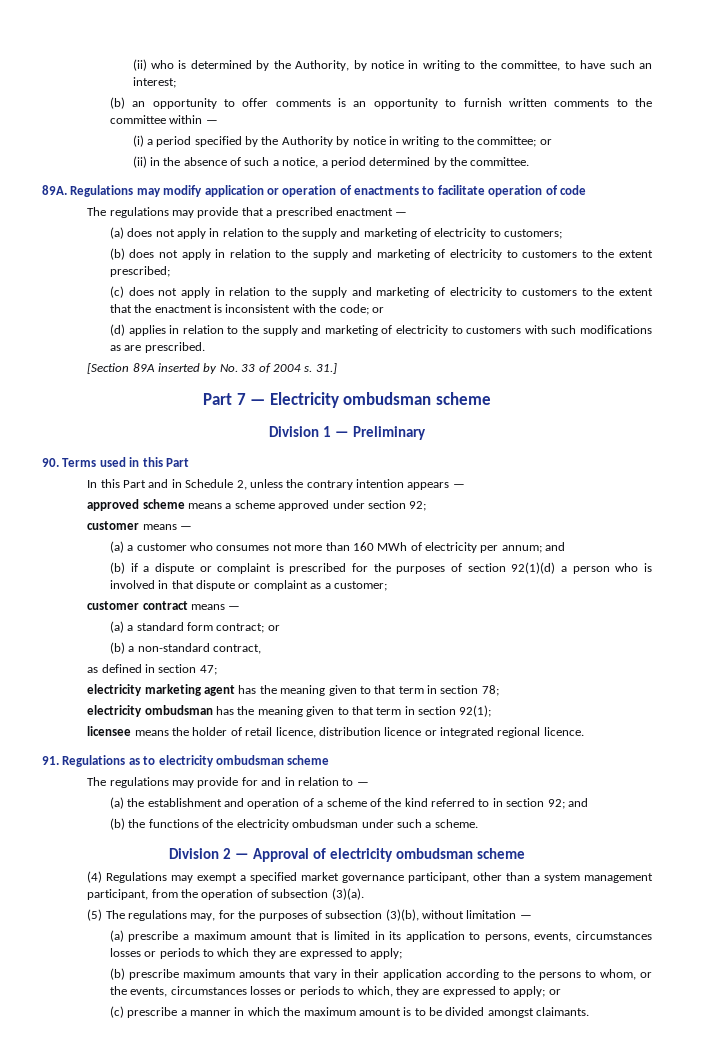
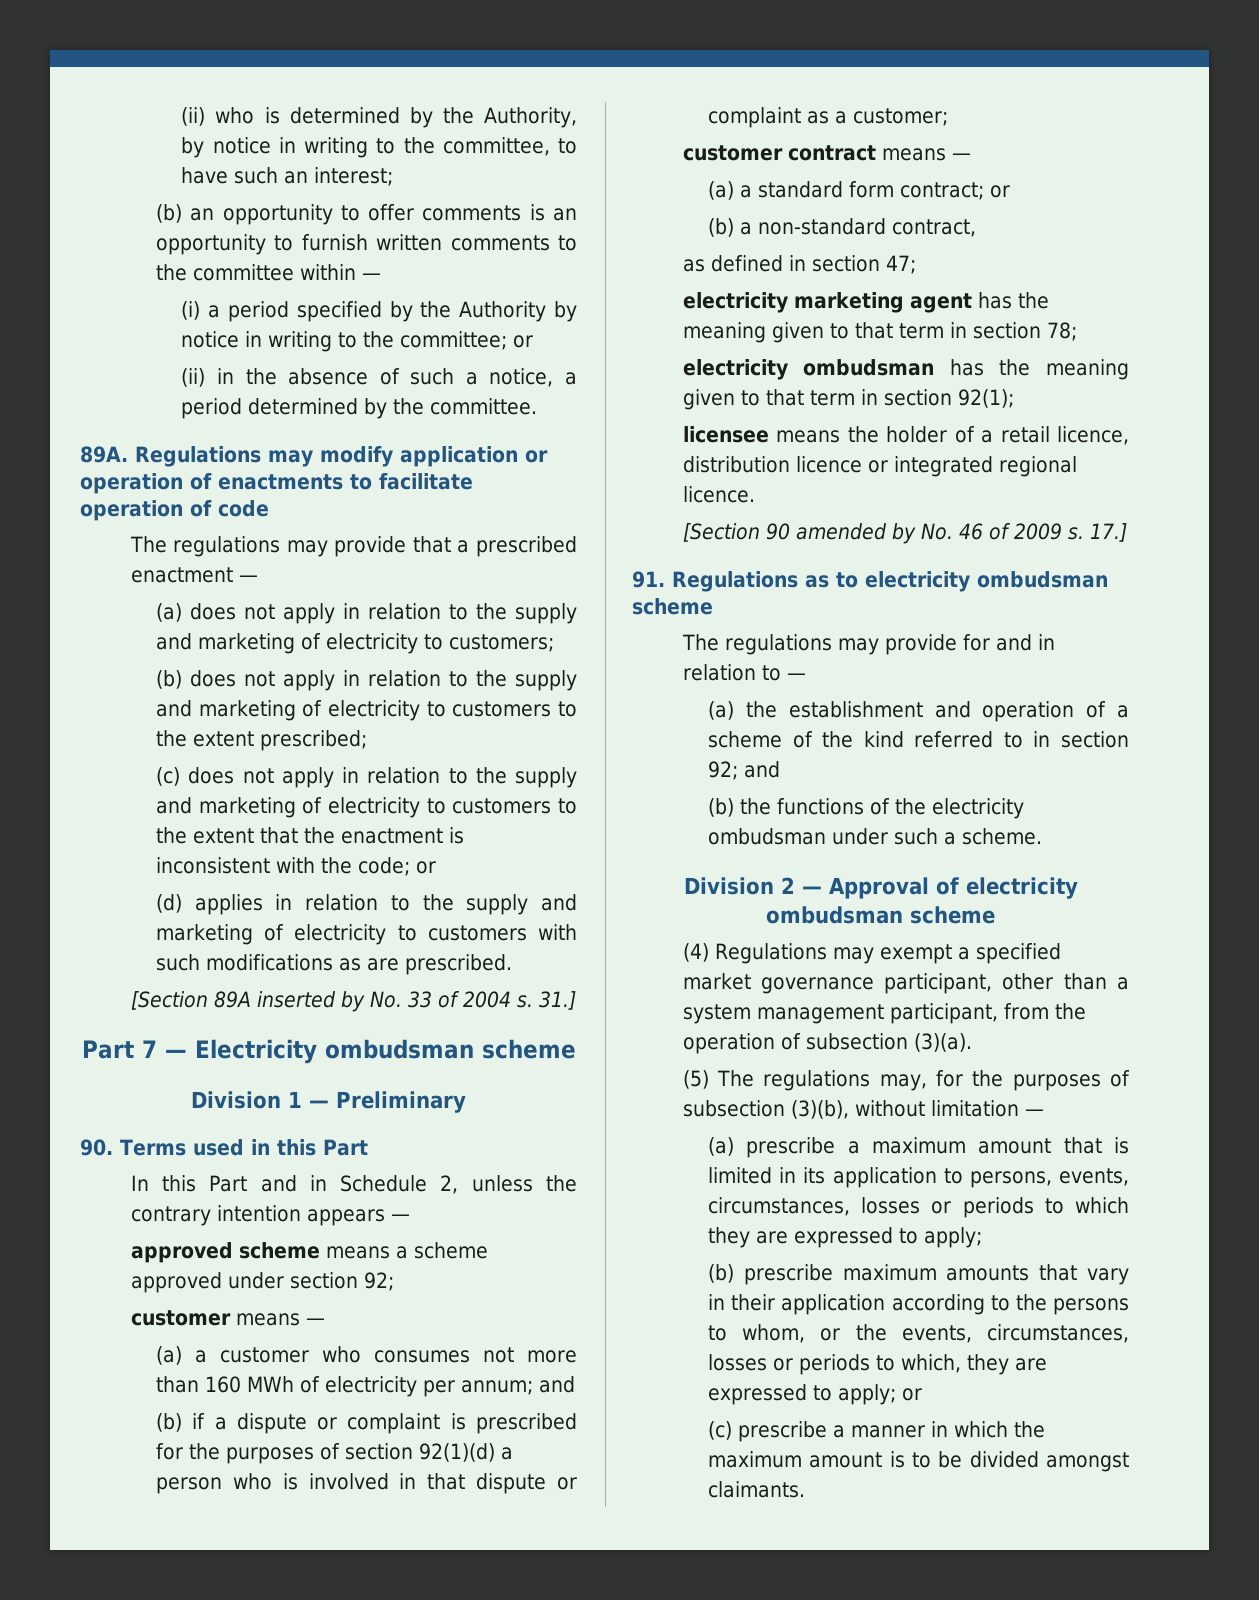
- licensee means the holder of retail licence, distribution licence or integrated regional licence.
+ licensee means the holder of a retail licence, distribution licence or integrated regional licence.
+ [Section 90 amended by No. 46 of 2009 s. 17.]
- (a) prescribe a maximum amount that is limited in its application to persons, events, circumstances losses or periods to which they are expressed to apply;
+ (a) prescribe a maximum amount that is limited in its application to persons, events, circumstances, losses or periods to which they are expressed to apply;
- (b) prescribe maximum amounts that vary in their application according to the persons to whom, or the events, circumstances losses or periods to which, they are expressed to apply; or
+ (b) prescribe maximum amounts that vary in their application according to the persons to whom, or the events, circumstances, losses or periods to which, they are expressed to apply; or

